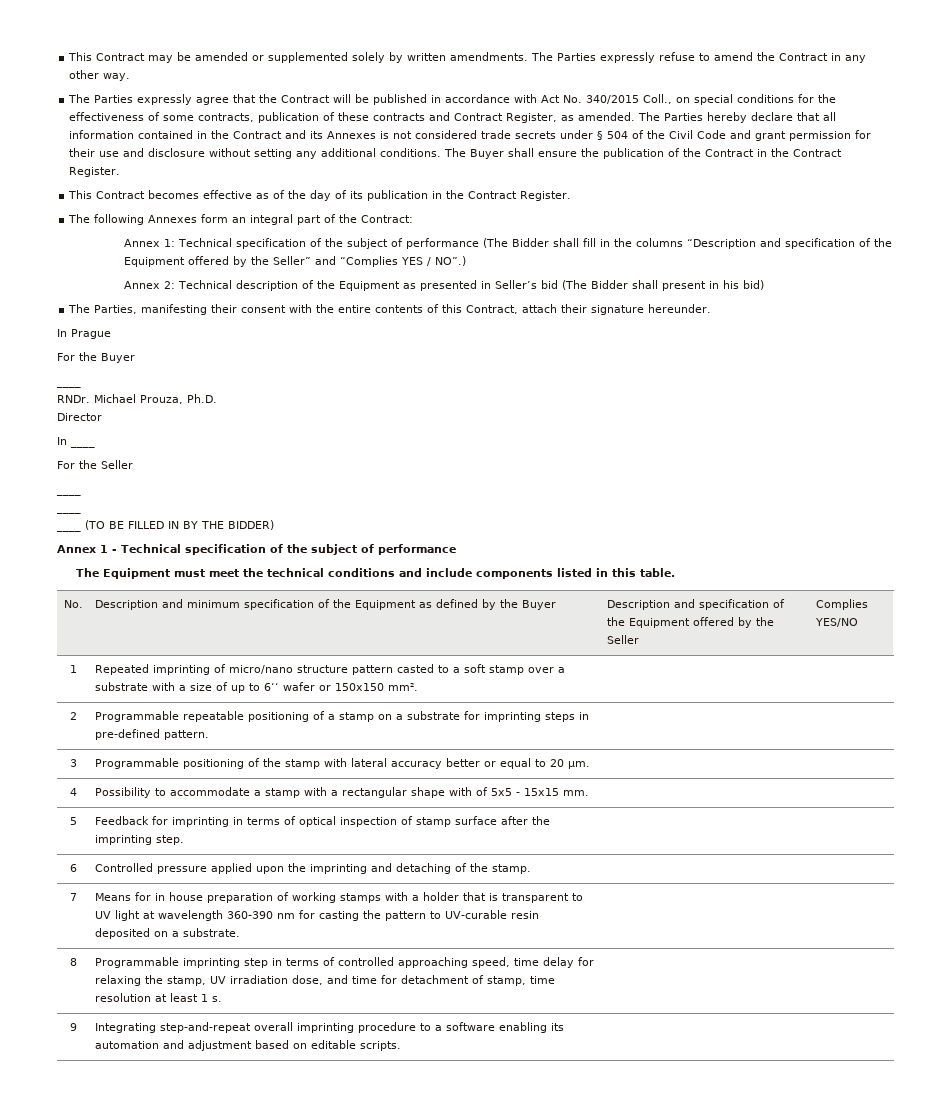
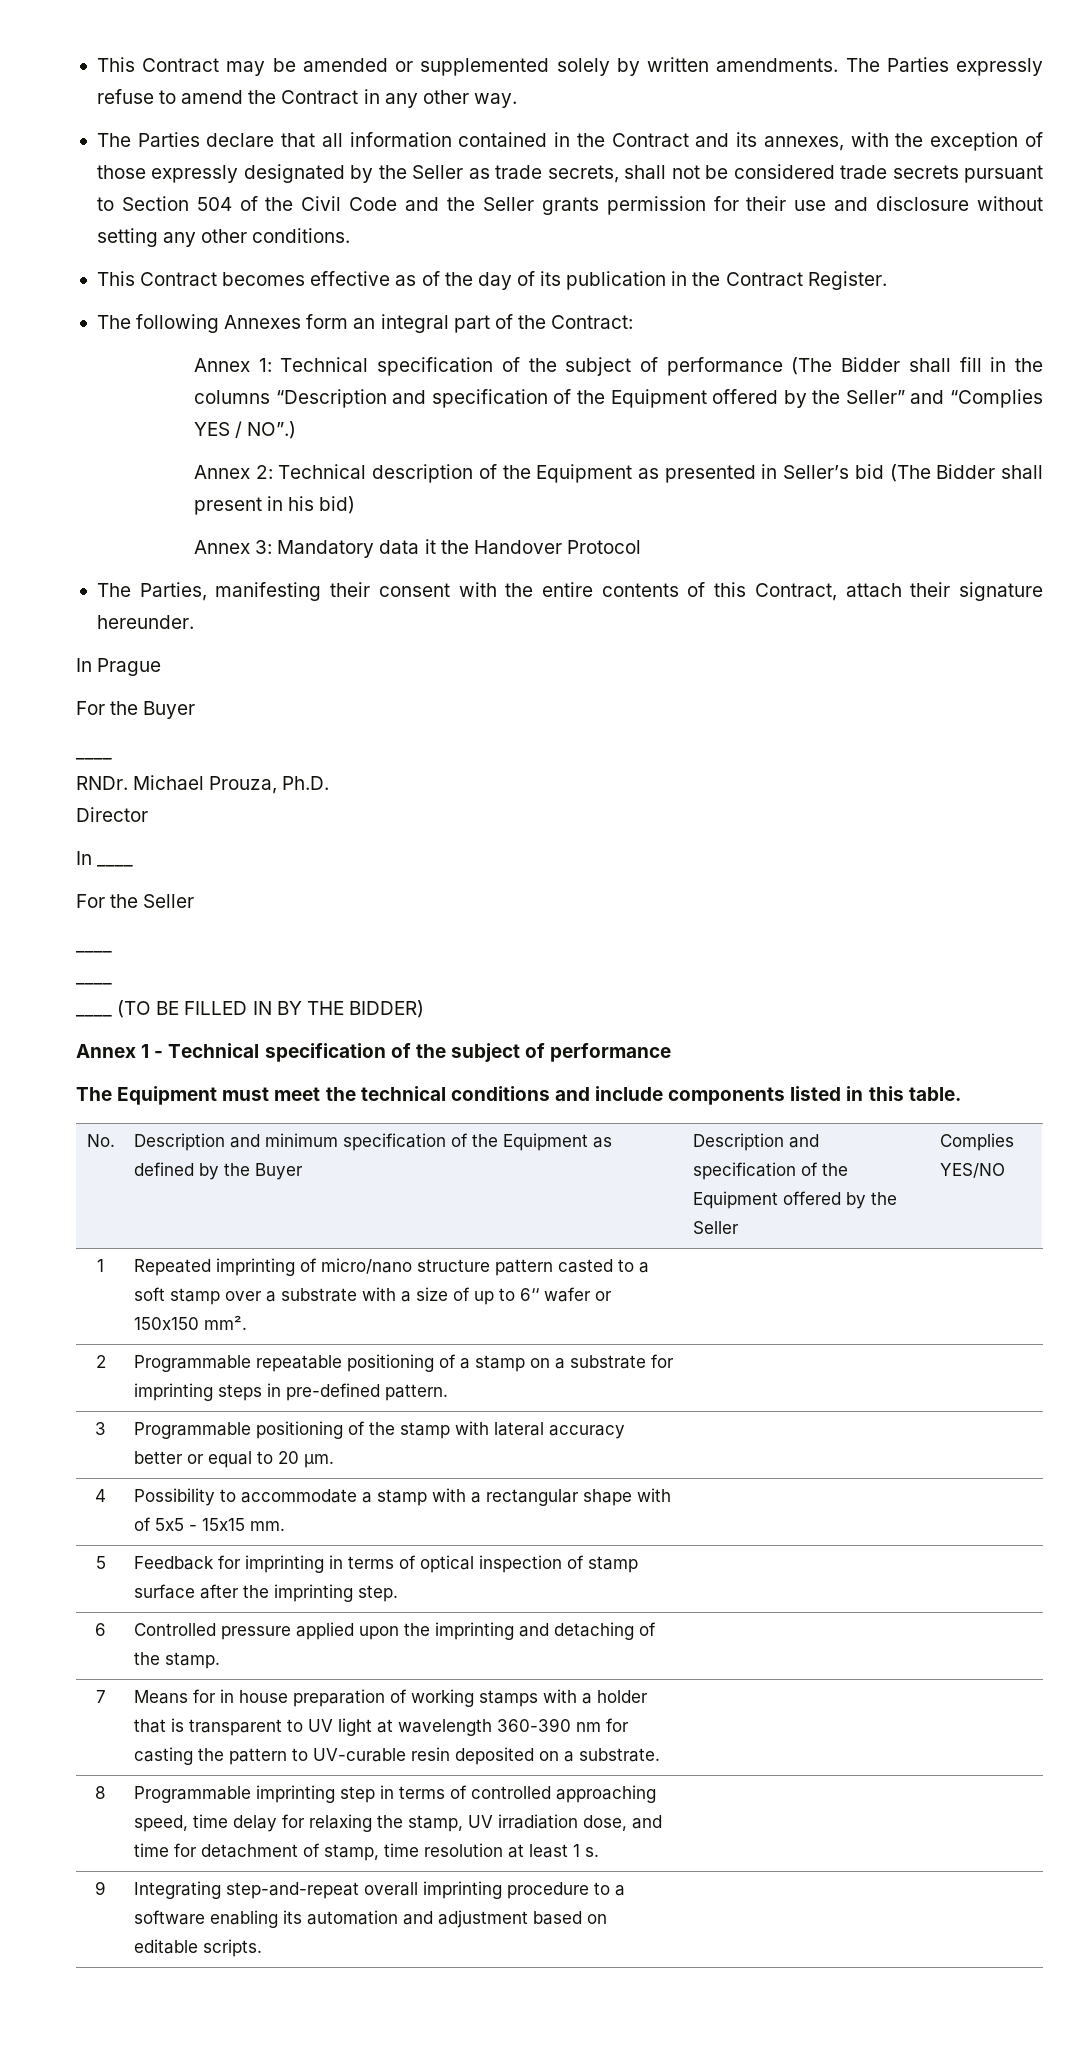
- The Parties expressly agree that the Contract will be published in accordance with Act No. 340/2015 Coll., on special conditions for the effectiveness of some contracts, publication of these contracts and Contract Register, as amended. The Parties hereby declare that all information contained in the Contract and its Annexes is not considered trade secrets under § 504 of the Civil Code and grant permission for their use and disclosure without setting any additional conditions. The Buyer shall ensure the publication of the Contract in the Contract Register.
+ The Parties declare that all information contained in the Contract and its annexes, with the exception of those expressly designated by the Seller as trade secrets, shall not be considered trade secrets pursuant to Section 504 of the Civil Code and the Seller grants permission for their use and disclosure without setting any other conditions.
+ Annex 3: Mandatory data it the Handover Protocol

